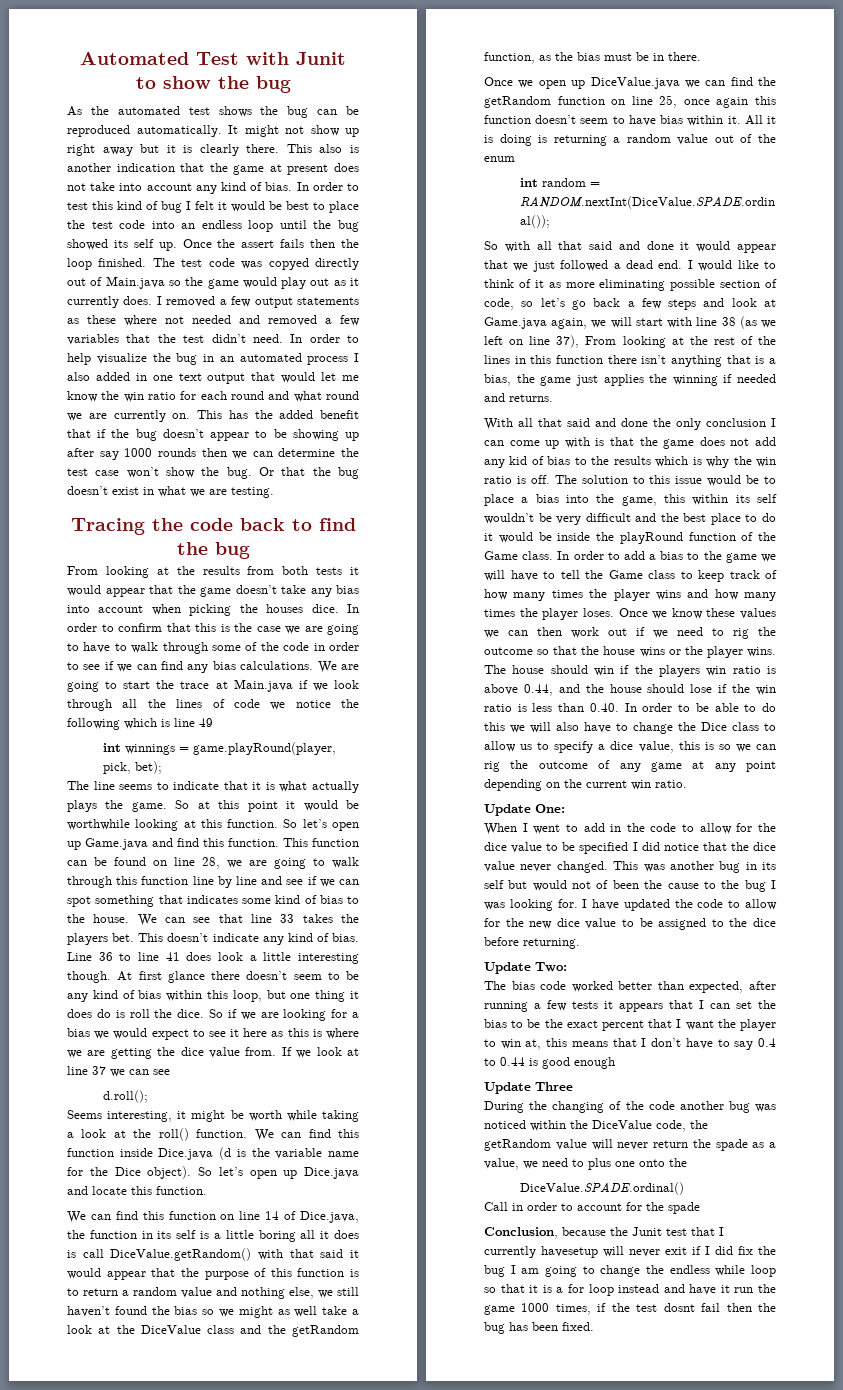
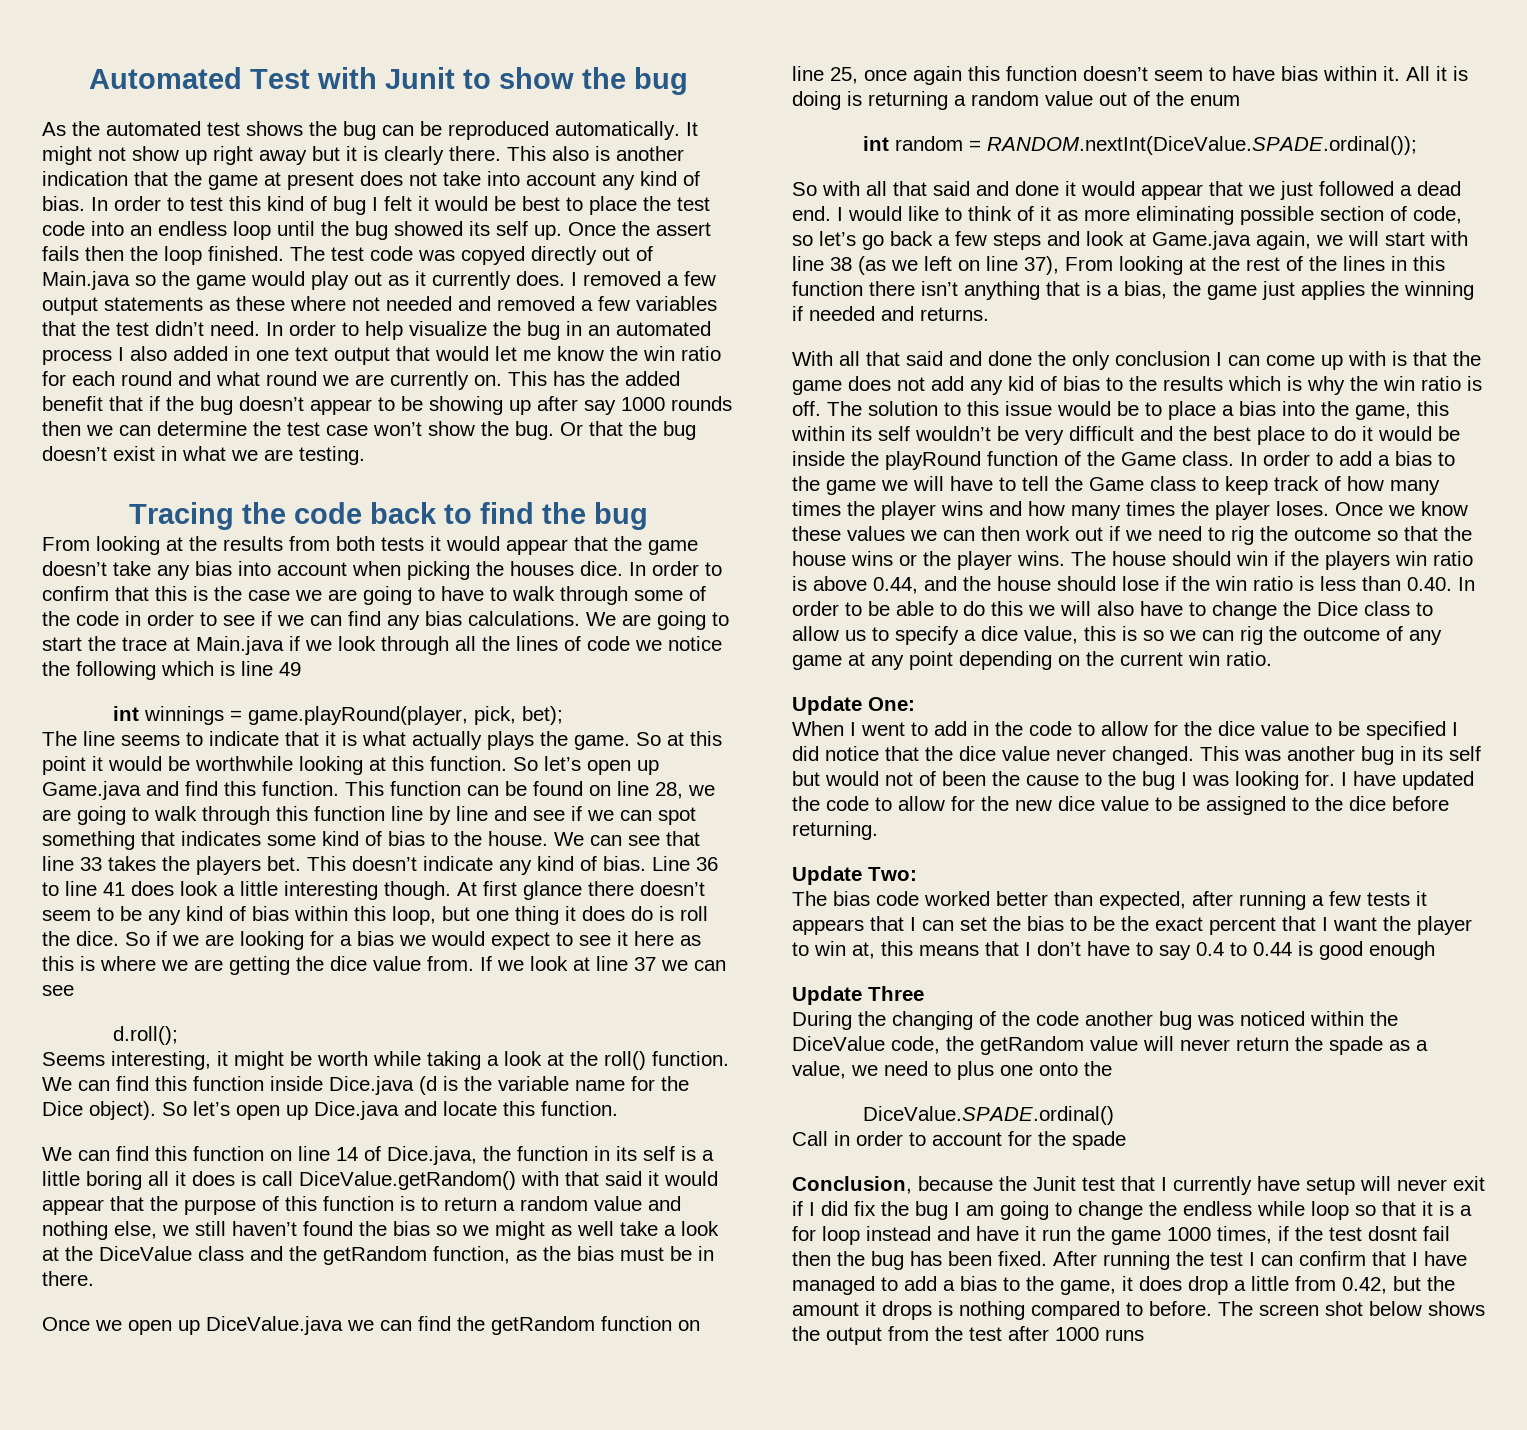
- Conclusion, because the Junit test that I currently havesetup will never exit if I did fix the bug I am going to change the endless while loop so that it is a for loop instead and have it run the game 1000 times, if the test dosnt fail then the bug has been fixed.
+ Conclusion, because the Junit test that I currently have setup will never exit if I did fix the bug I am going to change the endless while loop so that it is a for loop instead and have it run the game 1000 times, if the test dosnt fail then the bug has been fixed.
+ After running the test I can confirm that I have managed to add a bias to the game, it does drop a little from 0.42, but the amount it drops is nothing compared to before. The screen shot below shows the output from the test after 1000 runs

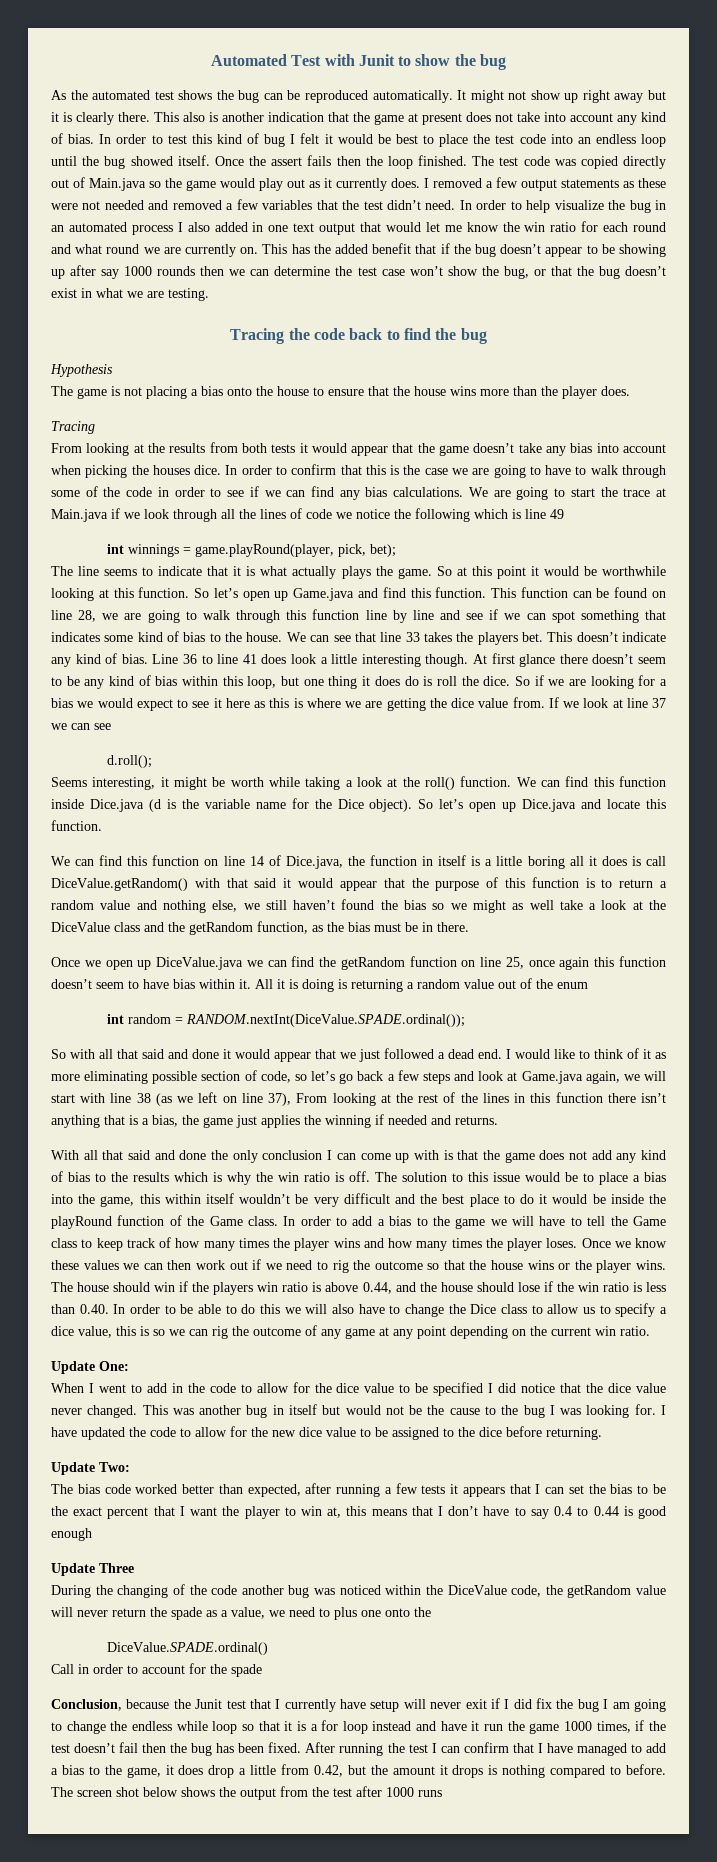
- In order to test this kind of bug I felt it would be best to place the test code into an endless loop until the bug showed its self up.
+ In order to test this kind of bug I felt it would be best to place the test code into an endless loop until the bug showed itself.
- The test code was copyed directly out of Main.java so the game would play out as it currently does.
+ The test code was copied directly out of Main.java so the game would play out as it currently does.
- I removed a few output statements as these where not needed and removed a few variables that the test didn’t need.
+ I removed a few output statements as these were not needed and removed a few variables that the test didn’t need.
- This has the added benefit that if the bug doesn’t appear to be showing up after say 1000 rounds then we can determine the test case won’t show the bug. Or that the bug doesn’t exist in what we are testing.
+ This has the added benefit that if the bug doesn’t appear to be showing up after say 1000 rounds then we can determine the test case won’t show the bug, or that the bug doesn’t exist in what we are testing.
+ Hypothesis
+ The game is not placing a bias onto the house to ensure that the house wins more than the player does.
+ Tracing
- We can find this function on line 14 of Dice.java, the function in its self is a little boring all it does is call DiceValue.getRandom() with that said it would appear that the purpose of this function is to return a random value and nothing else, we still haven’t found the bias so we might as well take a look at the DiceValue class and the getRandom function, as the bias must be in there.
+ We can find this function on line 14 of Dice.java, the function in itself is a little boring all it does is call DiceValue.getRandom() with that said it would appear that the purpose of this function is to return a random value and nothing else, we still haven’t found the bias so we might as well take a look at the DiceValue class and the getRandom function, as the bias must be in there.
- With all that said and done the only conclusion I can come up with is that the game does not add any kid of bias to the results which is why the win ratio is off.
+ With all that said and done the only conclusion I can come up with is that the game does not add any kind of bias to the results which is why the win ratio is off.
- The solution to this issue would be to place a bias into the game, this within its self wouldn’t be very difficult and the best place to do it would be inside the playRound function of the Game class.
+ The solution to this issue would be to place a bias into the game, this within itself wouldn’t be very difficult and the best place to do it would be inside the playRound function of the Game class.
- This was another bug in its self but would not of been the cause to the bug I was looking for.
+ This was another bug in itself but would not be the cause to the bug I was looking for.
- Conclusion, because the Junit test that I currently have setup will never exit if I did fix the bug I am going to change the endless while loop so that it is a for loop instead and have it run the game 1000 times, if the test dosnt fail then the bug has been fixed.
+ Conclusion, because the Junit test that I currently have setup will never exit if I did fix the bug I am going to change the endless while loop so that it is a for loop instead and have it run the game 1000 times, if the test doesn’t fail then the bug has been fixed.

